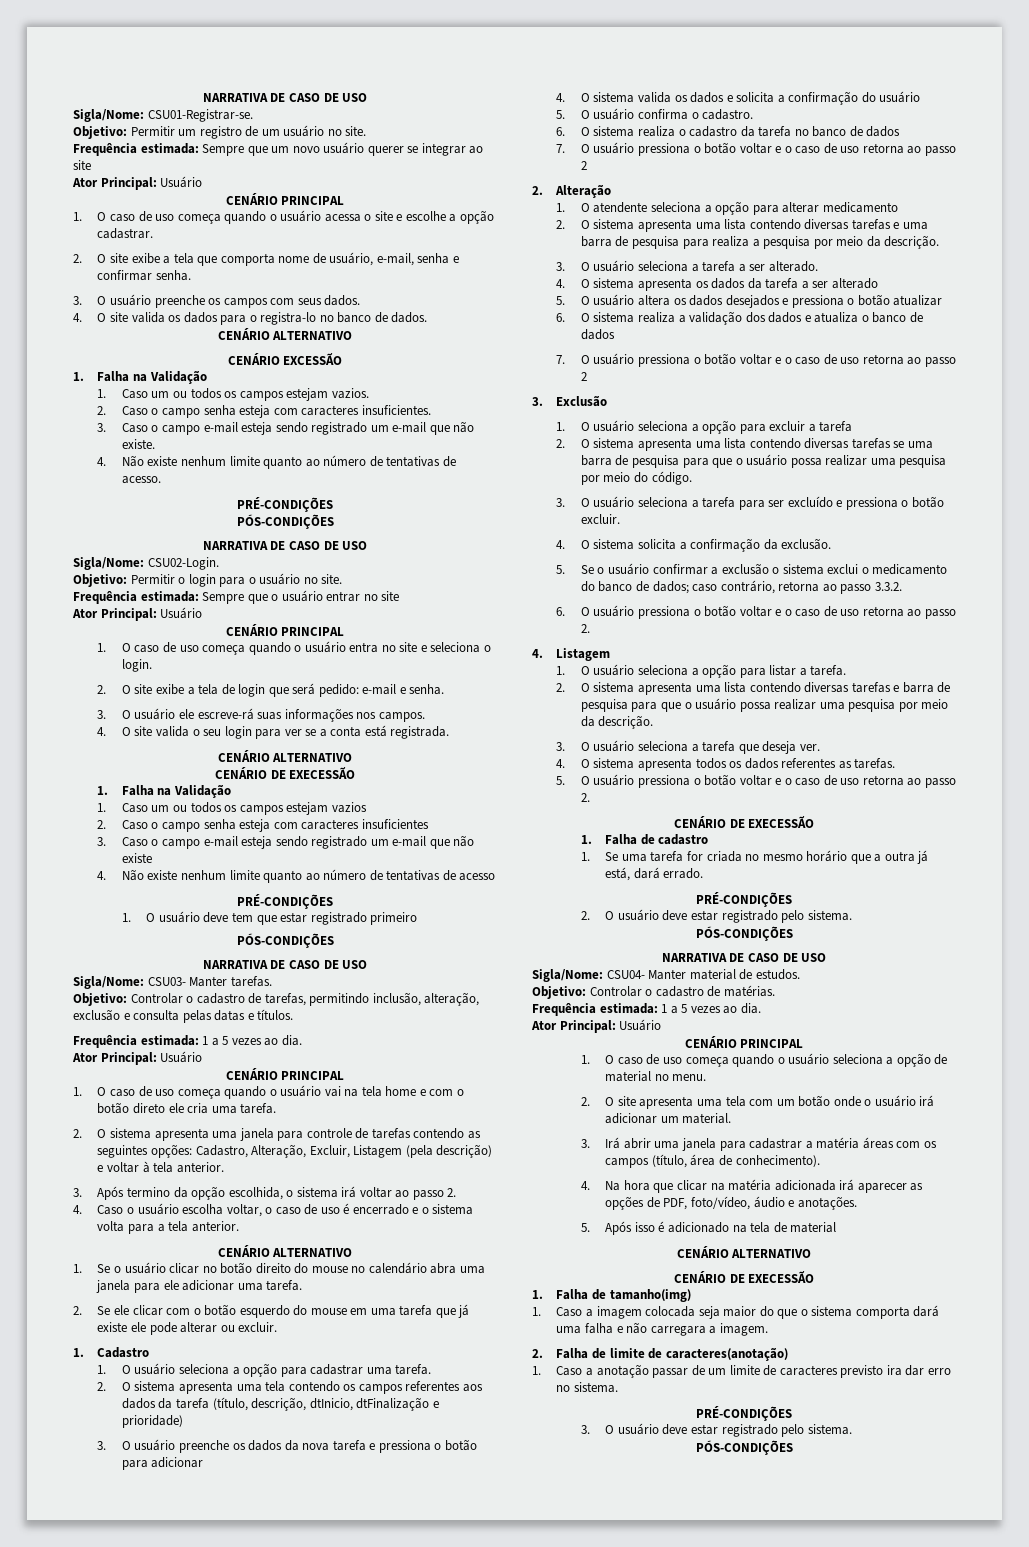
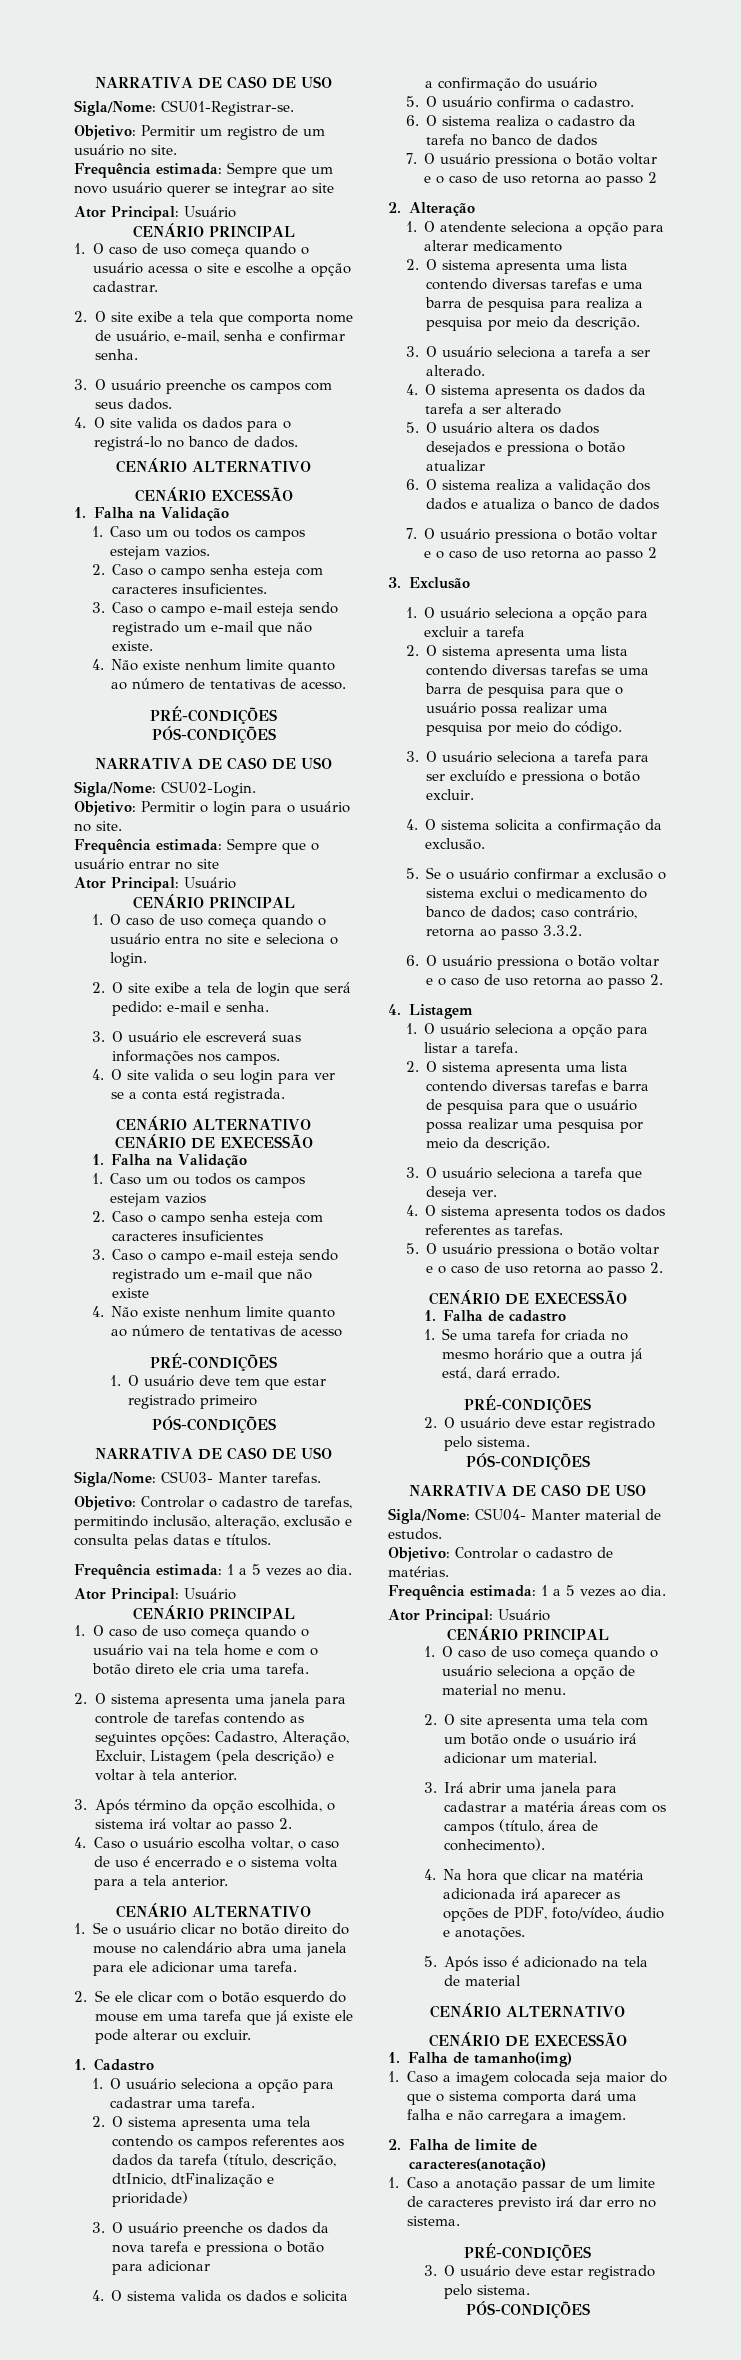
- 4. O site valida os dados para o registra-lo no banco de dados.
+ 4. O site valida os dados para o registrá-lo no banco de dados.
- 3. O usuário ele escreve-rá suas informações nos campos.
+ 3. O usuário ele escreverá suas informações nos campos.
- 3. Após termino da opção escolhida, o sistema irá voltar ao passo 2.
+ 3. Após término da opção escolhida, o sistema irá voltar ao passo 2.
- 1. Caso a anotação passar de um limite de caracteres previsto ira dar erro no sistema.
+ 1. Caso a anotação passar de um limite de caracteres previsto irá dar erro no sistema.

